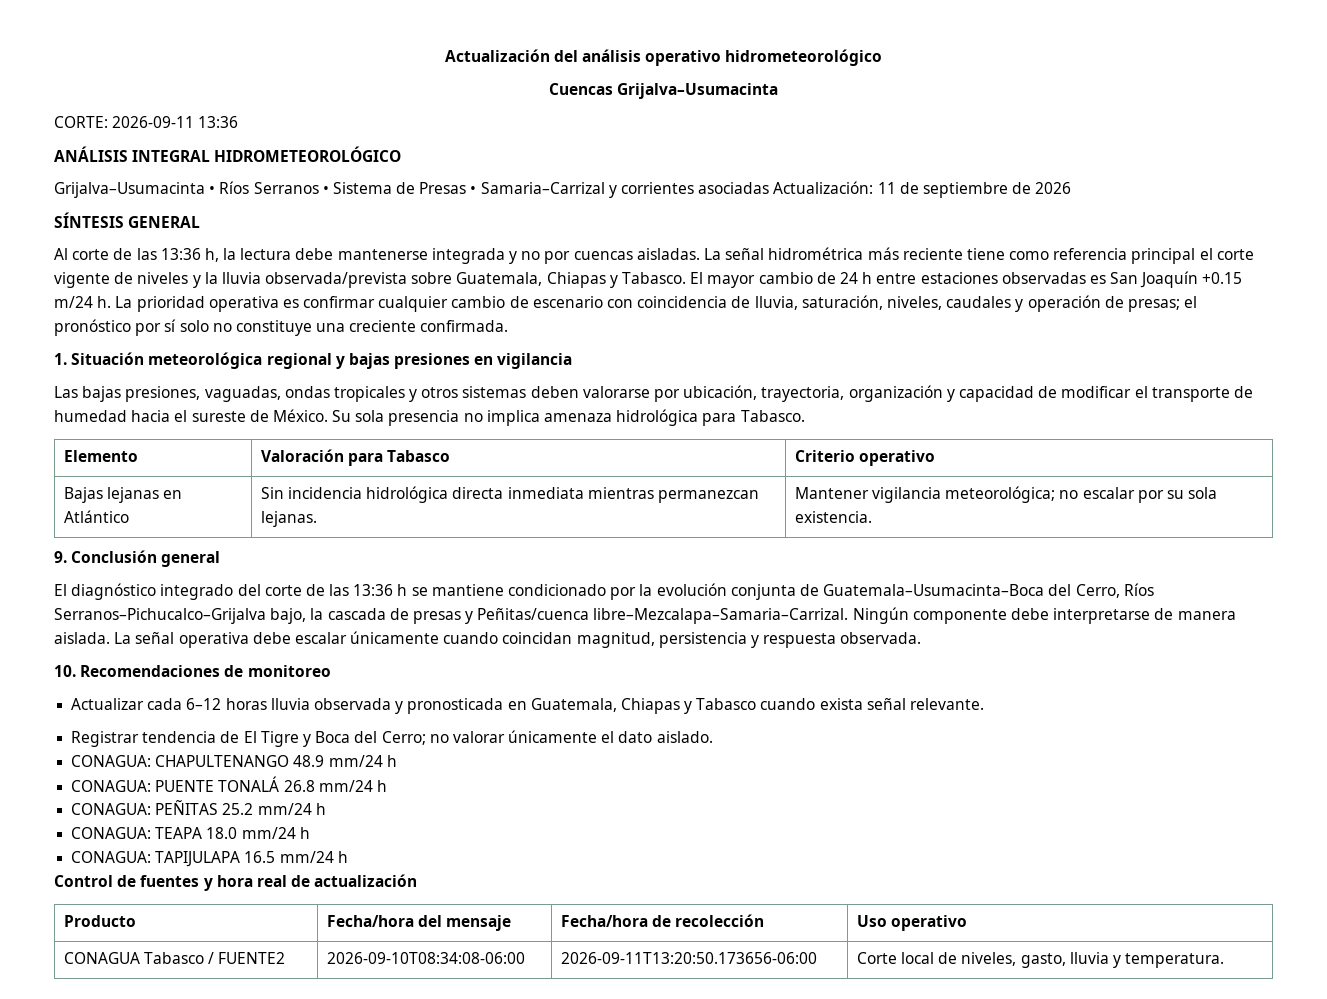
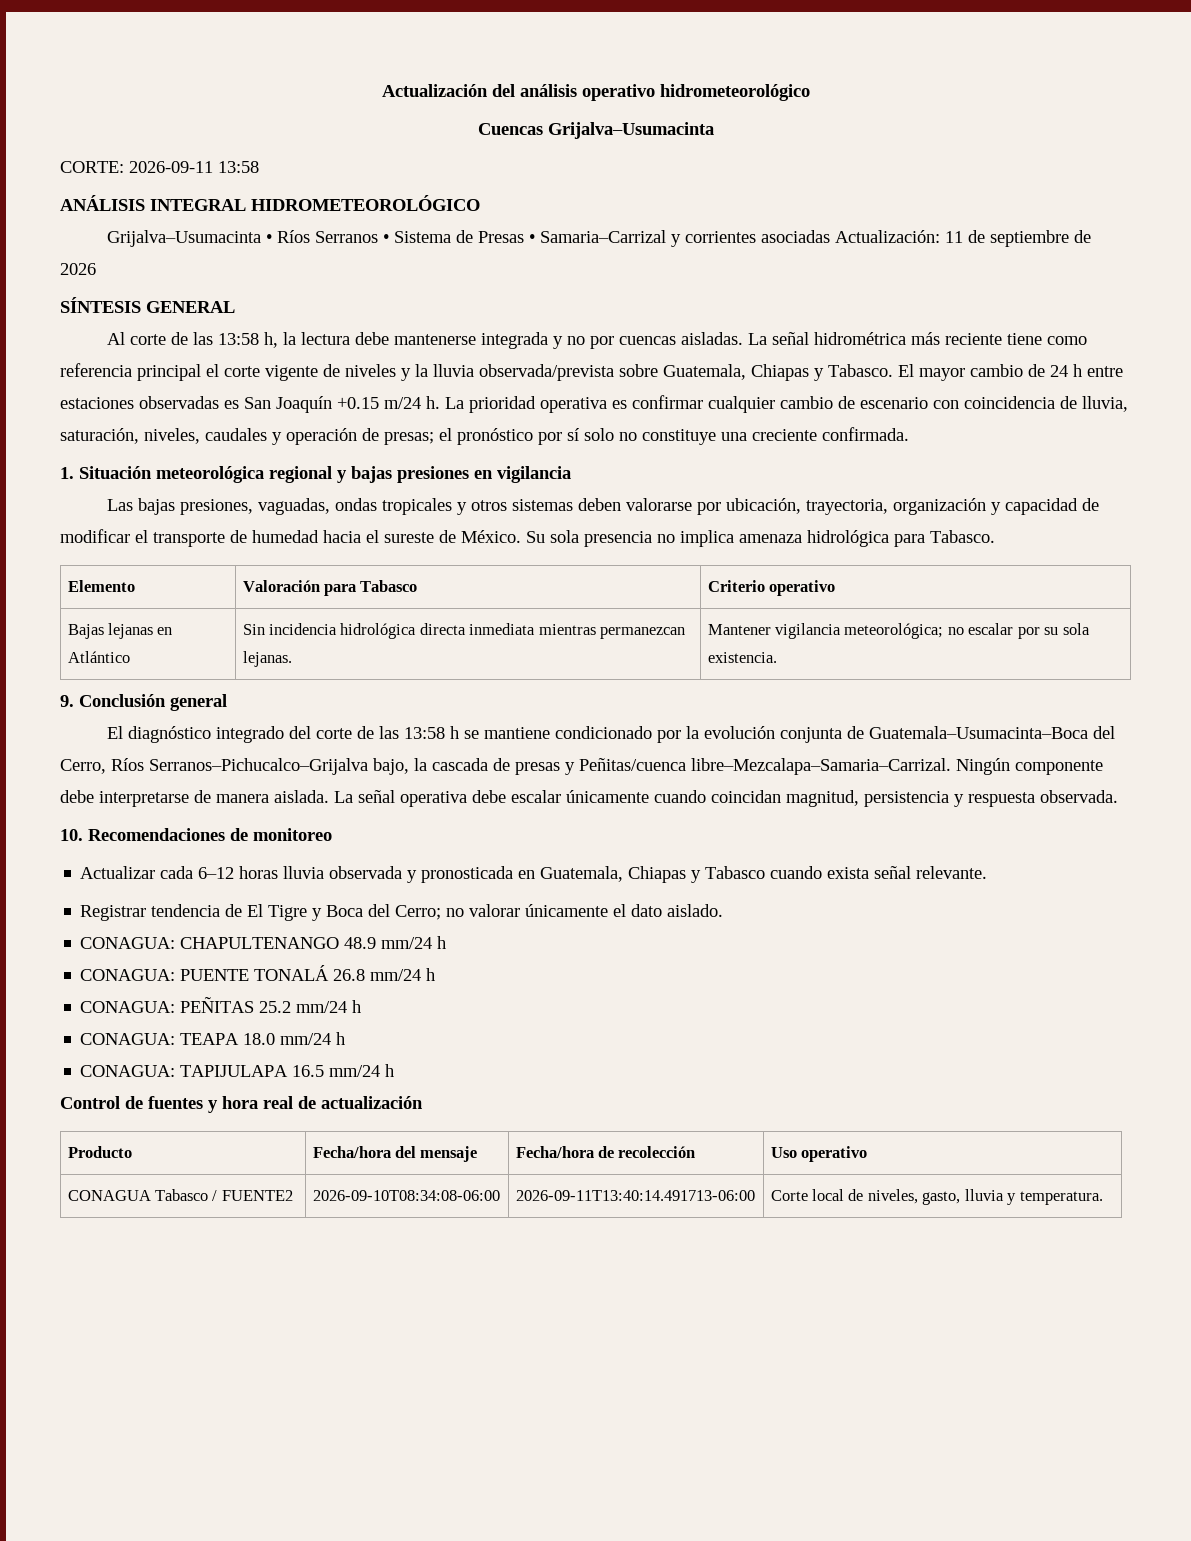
- CORTE: 2026-09-11 13:36
+ CORTE: 2026-09-11 13:58
- Al corte de las 13:36 h, la lectura debe mantenerse integrada y no por cuencas aisladas.
+ Al corte de las 13:58 h, la lectura debe mantenerse integrada y no por cuencas aisladas.
- El diagnóstico integrado del corte de las 13:36 h se mantiene condicionado por la evolución conjunta de Guatemala–Usumacinta–Boca del Cerro, Ríos Serranos–Pichucalco–Grijalva bajo, la cascada de presas y Peñitas/cuenca libre–Mezcalapa–Samaria–Carrizal.
+ El diagnóstico integrado del corte de las 13:58 h se mantiene condicionado por la evolución conjunta de Guatemala–Usumacinta–Boca del Cerro, Ríos Serranos–Pichucalco–Grijalva bajo, la cascada de presas y Peñitas/cuenca libre–Mezcalapa–Samaria–Carrizal.
- CONAGUA Tabasco / FUENTE2 | 2026-09-10T08:34:08-06:00 | 2026-09-11T13:20:50.173656-06:00 | Corte local de niveles, gasto, lluvia y temperatura.
+ CONAGUA Tabasco / FUENTE2 | 2026-09-10T08:34:08-06:00 | 2026-09-11T13:40:14.491713-06:00 | Corte local de niveles, gasto, lluvia y temperatura.

